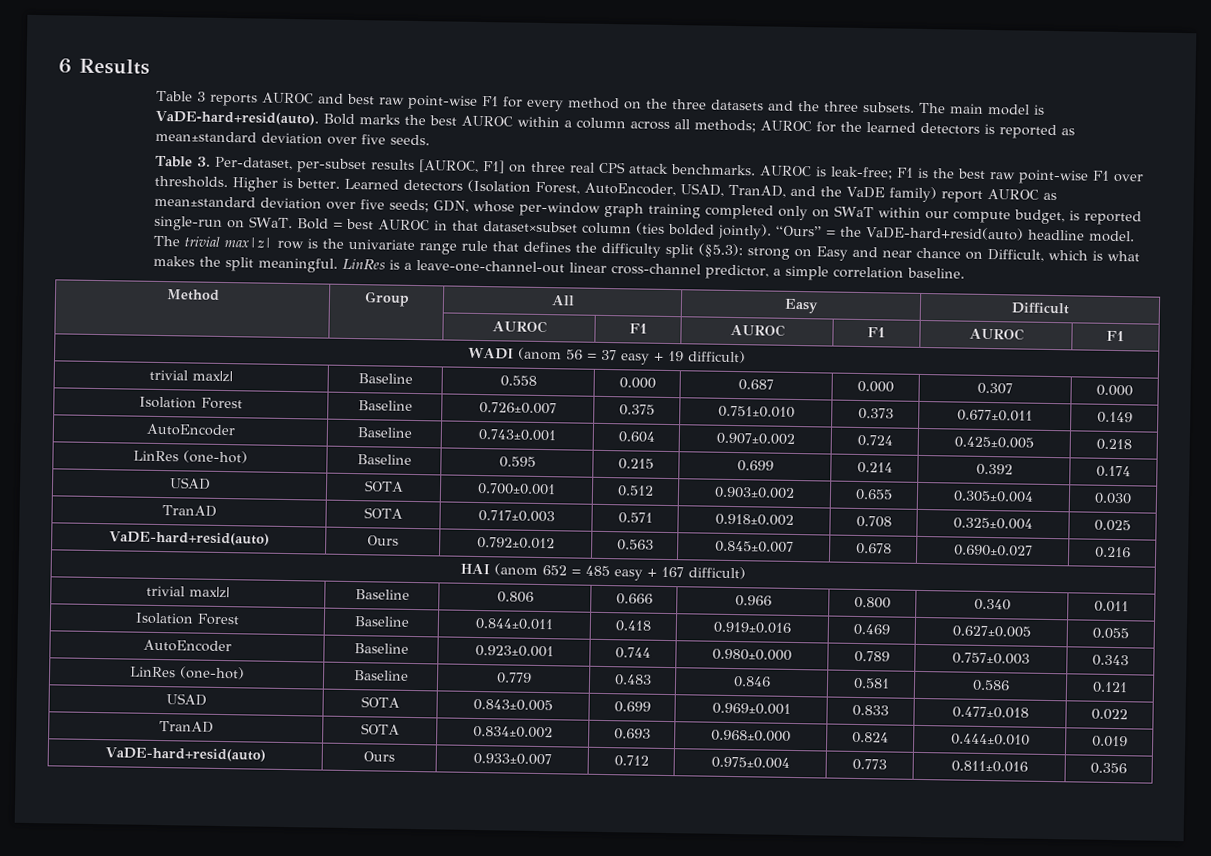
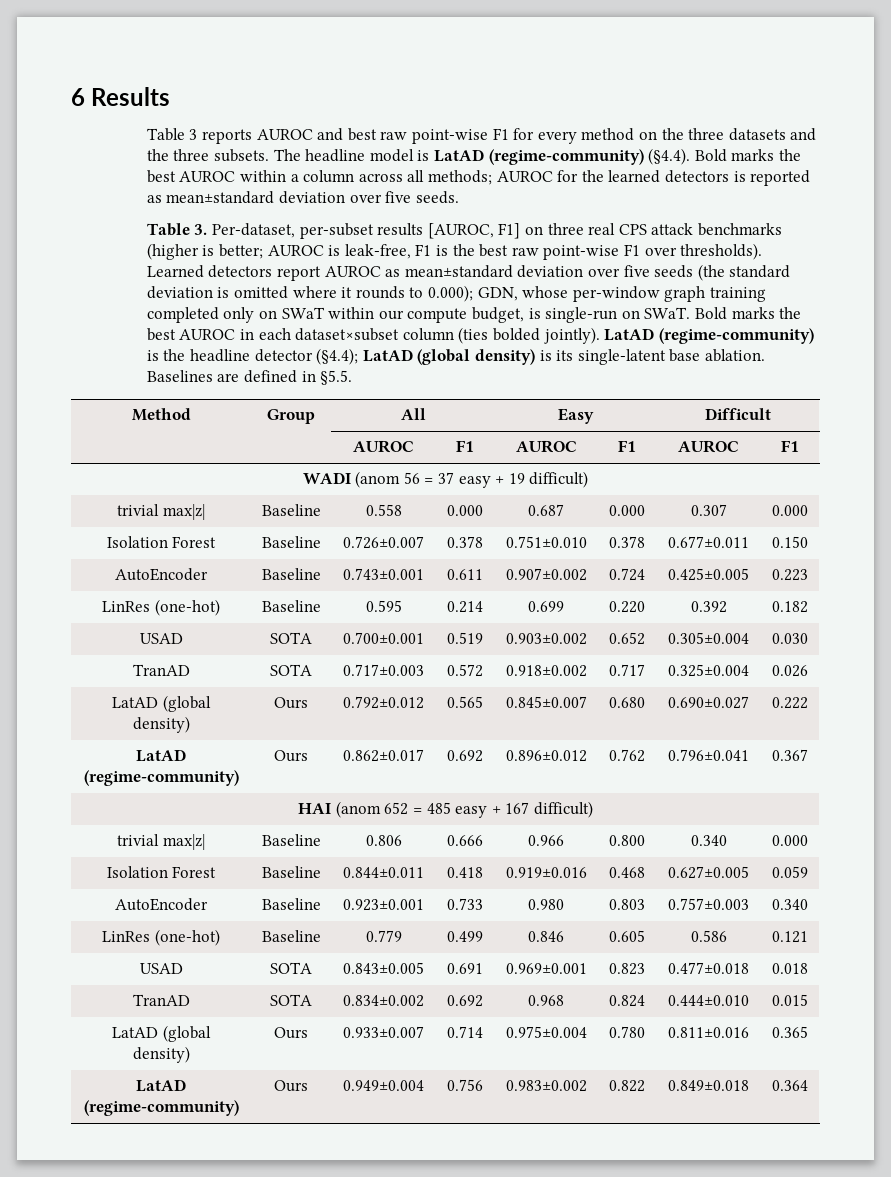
- The main model is VaDE‑hard+resid(auto). Bold marks the best AUROC within a column across all methods; AUROC for the learned detectors is reported as mean±standard deviation over five seeds.
+ The headline model is LatAD (regime-community) (§4.4). Bold marks the best AUROC within a column across all methods; AUROC for the learned detectors is reported as mean±standard deviation over five seeds.
- Table 3. Per-dataset, per-subset results [AUROC, F1] on three real CPS attack benchmarks. AUROC is leak-free; F1 is the best raw point-wise F1 over thresholds. Higher is better. Learned detectors (Isolation Forest, AutoEncoder, USAD, TranAD, and the VaDE family) report AUROC as mean±standard deviation over five seeds; GDN, whose per-window graph training completed only on SWaT within our compute budget, is reported single-run on SWaT.
+ Table 3. Per-dataset, per-subset results [AUROC, F1] on three real CPS attack benchmarks (higher is better; AUROC is leak-free, F1 is the best raw point-wise F1 over thresholds). Learned detectors report AUROC as mean±standard deviation over five seeds (the standard deviation is omitted where it rounds to 0.000); GDN, whose per-window graph training completed only on SWaT within our compute budget, is single-run on SWaT.
- Bold = best AUROC in that dataset×subset column (ties bolded jointly).
+ Bold marks the best AUROC in each dataset×subset column (ties bolded jointly).
- “Ours” = the VaDE-hard+resid(auto) headline model. The trivial max|z| row is the univariate range rule that defines the difficulty split (§5.3): strong on Easy and near chance on Difficult, which is what makes the split meaningful. LinRes is a leave-one-channel-out linear cross-channel predictor, a simple correlation baseline.
+ LatAD (regime-community) is the headline detector (§4.4); LatAD (global density) is its single-latent base ablation. Baselines are defined in §5.5.
- Isolation Forest | Baseline | 0.726±0.007 | 0.375 | 0.751±0.010 | 0.373 | 0.677±0.011 | 0.149
+ Isolation Forest | Baseline | 0.726±0.007 | 0.378 | 0.751±0.010 | 0.378 | 0.677±0.011 | 0.150
- AutoEncoder | Baseline | 0.743±0.001 | 0.604 | 0.907±0.002 | 0.724 | 0.425±0.005 | 0.218
+ AutoEncoder | Baseline | 0.743±0.001 | 0.611 | 0.907±0.002 | 0.724 | 0.425±0.005 | 0.223
- LinRes (one-hot) | Baseline | 0.595 | 0.215 | 0.699 | 0.214 | 0.392 | 0.174
+ LinRes (one-hot) | Baseline | 0.595 | 0.214 | 0.699 | 0.220 | 0.392 | 0.182
- USAD | SOTA | 0.700±0.001 | 0.512 | 0.903±0.002 | 0.655 | 0.305±0.004 | 0.030
+ USAD | SOTA | 0.700±0.001 | 0.519 | 0.903±0.002 | 0.652 | 0.305±0.004 | 0.030
- TranAD | SOTA | 0.717±0.003 | 0.571 | 0.918±0.002 | 0.708 | 0.325±0.004 | 0.025
- VaDE-hard+resid(auto) | Ours | 0.792±0.012 | 0.563 | 0.845±0.007 | 0.678 | 0.690±0.027 | 0.216
+ TranAD | SOTA | 0.717±0.003 | 0.572 | 0.918±0.002 | 0.717 | 0.325±0.004 | 0.026
+ LatAD (global density) | Ours | 0.792±0.012 | 0.565 | 0.845±0.007 | 0.680 | 0.690±0.027 | 0.222
+ LatAD (regime-community) | Ours | 0.862±0.017 | 0.692 | 0.896±0.012 | 0.762 | 0.796±0.041 | 0.367
- trivial max|z| | Baseline | 0.806 | 0.666 | 0.966 | 0.800 | 0.340 | 0.011
+ trivial max|z| | Baseline | 0.806 | 0.666 | 0.966 | 0.800 | 0.340 | 0.000
- Isolation Forest | Baseline | 0.844±0.011 | 0.418 | 0.919±0.016 | 0.469 | 0.627±0.005 | 0.055
+ Isolation Forest | Baseline | 0.844±0.011 | 0.418 | 0.919±0.016 | 0.468 | 0.627±0.005 | 0.059
- AutoEncoder | Baseline | 0.923±0.001 | 0.744 | 0.980±0.000 | 0.789 | 0.757±0.003 | 0.343
+ AutoEncoder | Baseline | 0.923±0.001 | 0.733 | 0.980 | 0.803 | 0.757±0.003 | 0.340
- LinRes (one-hot) | Baseline | 0.779 | 0.483 | 0.846 | 0.581 | 0.586 | 0.121
+ LinRes (one-hot) | Baseline | 0.779 | 0.499 | 0.846 | 0.605 | 0.586 | 0.121
- USAD | SOTA | 0.843±0.005 | 0.699 | 0.969±0.001 | 0.833 | 0.477±0.018 | 0.022
+ USAD | SOTA | 0.843±0.005 | 0.691 | 0.969±0.001 | 0.823 | 0.477±0.018 | 0.018
- TranAD | SOTA | 0.834±0.002 | 0.693 | 0.968±0.000 | 0.824 | 0.444±0.010 | 0.019
- VaDE-hard+resid(auto) | Ours | 0.933±0.007 | 0.712 | 0.975±0.004 | 0.773 | 0.811±0.016 | 0.356
+ TranAD | SOTA | 0.834±0.002 | 0.692 | 0.968 | 0.824 | 0.444±0.010 | 0.015
+ LatAD (global density) | Ours | 0.933±0.007 | 0.714 | 0.975±0.004 | 0.780 | 0.811±0.016 | 0.365
+ LatAD (regime-community) | Ours | 0.949±0.004 | 0.756 | 0.983±0.002 | 0.822 | 0.849±0.018 | 0.364

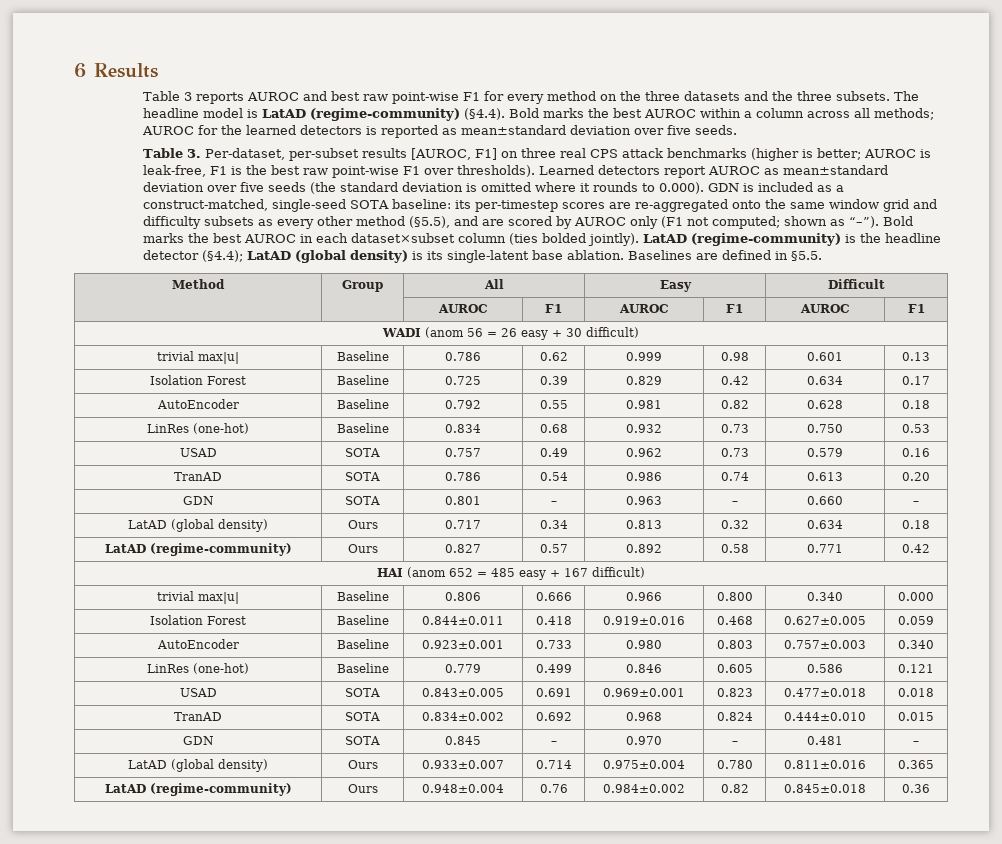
- Learned detectors report AUROC as mean±standard deviation over five seeds (the standard deviation is omitted where it rounds to 0.000); GDN, whose per-window graph training completed only on SWaT within our compute budget, is single-run on SWaT.
+ Learned detectors report AUROC as mean±standard deviation over five seeds (the standard deviation is omitted where it rounds to 0.000). GDN is included as a construct-matched, single-seed SOTA baseline: its per-timestep scores are re-aggregated onto the same window grid and difficulty subsets as every other method (§5.5), and are scored by AUROC only (F1 not computed; shown as “–”).
- WADI (anom 56 = 37 easy + 19 difficult)
- trivial max|z| | Baseline | 0.558 | 0.000 | 0.687 | 0.000 | 0.307 | 0.000
- Isolation Forest | Baseline | 0.726±0.007 | 0.378 | 0.751±0.010 | 0.378 | 0.677±0.011 | 0.150
- AutoEncoder | Baseline | 0.743±0.001 | 0.611 | 0.907±0.002 | 0.724 | 0.425±0.005 | 0.223
- LinRes (one-hot) | Baseline | 0.595 | 0.214 | 0.699 | 0.220 | 0.392 | 0.182
- USAD | SOTA | 0.700±0.001 | 0.519 | 0.903±0.002 | 0.652 | 0.305±0.004 | 0.030
- TranAD | SOTA | 0.717±0.003 | 0.572 | 0.918±0.002 | 0.717 | 0.325±0.004 | 0.026
- LatAD (global density) | Ours | 0.792±0.012 | 0.565 | 0.845±0.007 | 0.680 | 0.690±0.027 | 0.222
- LatAD (regime-community) | Ours | 0.862±0.017 | 0.692 | 0.896±0.012 | 0.762 | 0.796±0.041 | 0.367
+ WADI (anom 56 = 26 easy + 30 difficult)
+ trivial max|u| | Baseline | 0.786 | 0.62 | 0.999 | 0.98 | 0.601 | 0.13
+ Isolation Forest | Baseline | 0.725 | 0.39 | 0.829 | 0.42 | 0.634 | 0.17
+ AutoEncoder | Baseline | 0.792 | 0.55 | 0.981 | 0.82 | 0.628 | 0.18
+ LinRes (one-hot) | Baseline | 0.834 | 0.68 | 0.932 | 0.73 | 0.750 | 0.53
+ USAD | SOTA | 0.757 | 0.49 | 0.962 | 0.73 | 0.579 | 0.16
+ TranAD | SOTA | 0.786 | 0.54 | 0.986 | 0.74 | 0.613 | 0.20
+ GDN | SOTA | 0.801 | – | 0.963 | – | 0.660 | –
+ LatAD (global density) | Ours | 0.717 | 0.34 | 0.813 | 0.32 | 0.634 | 0.18
+ LatAD (regime-community) | Ours | 0.827 | 0.57 | 0.892 | 0.58 | 0.771 | 0.42
- trivial max|z| | Baseline | 0.806 | 0.666 | 0.966 | 0.800 | 0.340 | 0.000
+ trivial max|u| | Baseline | 0.806 | 0.666 | 0.966 | 0.800 | 0.340 | 0.000
+ GDN | SOTA | 0.845 | – | 0.970 | – | 0.481 | –
- LatAD (regime-community) | Ours | 0.949±0.004 | 0.756 | 0.983±0.002 | 0.822 | 0.849±0.018 | 0.364
+ LatAD (regime-community) | Ours | 0.948±0.004 | 0.76 | 0.984±0.002 | 0.82 | 0.845±0.018 | 0.36

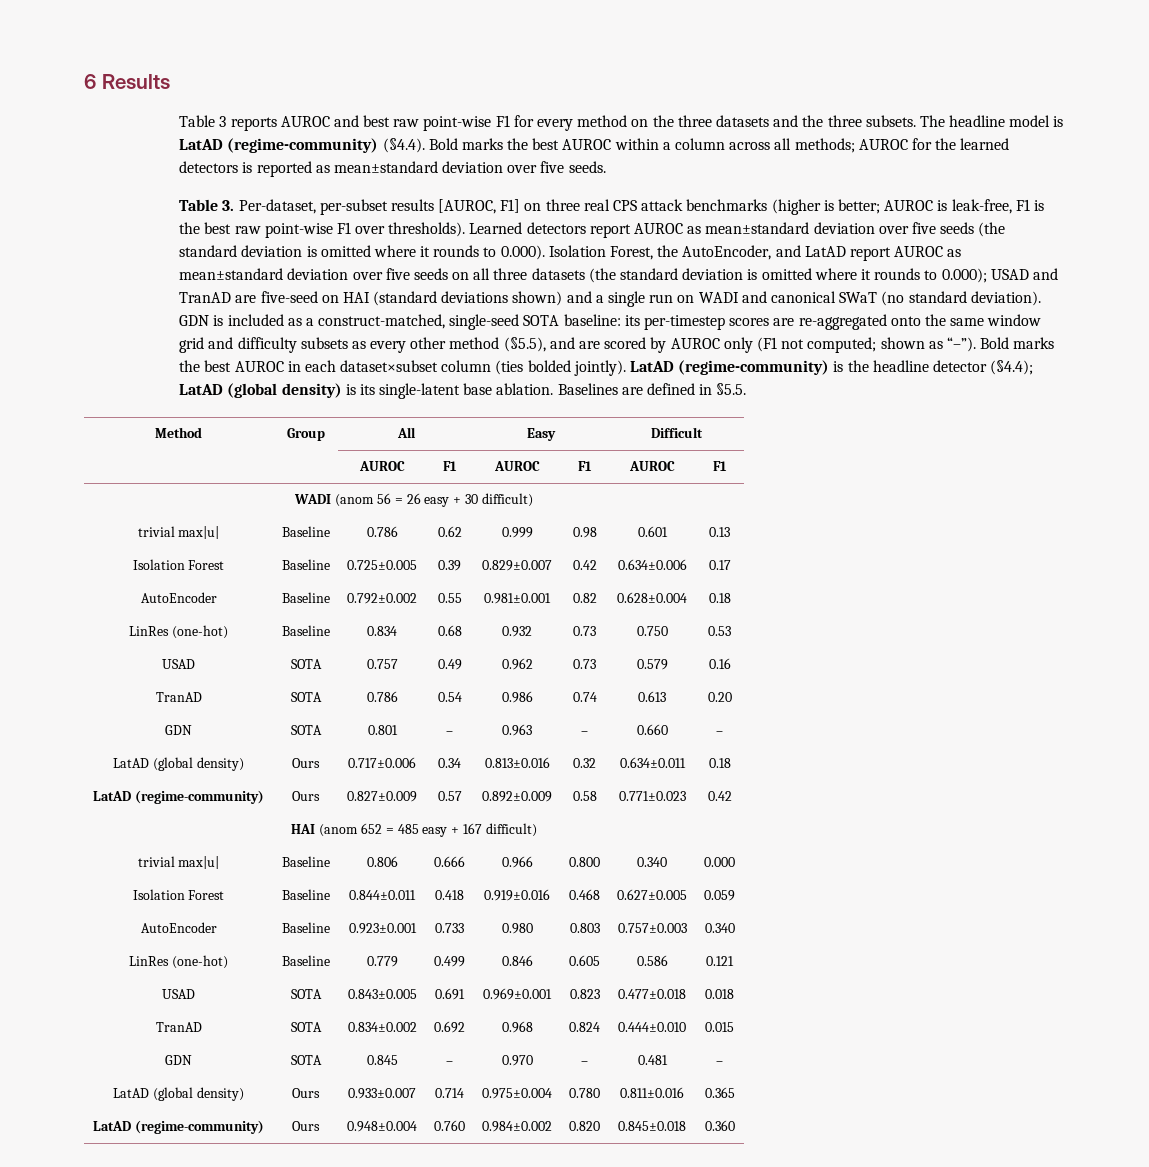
- Learned detectors report AUROC as mean±standard deviation over five seeds (the standard deviation is omitted where it rounds to 0.000). GDN is included as a construct-matched, single-seed SOTA baseline: its per-timestep scores are re-aggregated onto the same window grid and difficulty subsets as every other method (§5.5), and are scored by AUROC only (F1 not computed; shown as “–”).
+ Learned detectors report AUROC as mean±standard deviation over five seeds (the standard deviation is omitted where it rounds to 0.000). Isolation Forest, the AutoEncoder, and LatAD report AUROC as mean±standard deviation over five seeds on all three datasets (the standard deviation is omitted where it rounds to 0.000); USAD and TranAD are five-seed on HAI (standard deviations shown) and a single run on WADI and canonical SWaT (no standard deviation). GDN is included as a construct-matched, single-seed SOTA baseline: its per-timestep scores are re-aggregated onto the same window grid and difficulty subsets as every other method (§5.5), and are scored by AUROC only (F1 not computed; shown as “–”).
- Isolation Forest | Baseline | 0.725 | 0.39 | 0.829 | 0.42 | 0.634 | 0.17
+ Isolation Forest | Baseline | 0.725±0.005 | 0.39 | 0.829±0.007 | 0.42 | 0.634±0.006 | 0.17
- AutoEncoder | Baseline | 0.792 | 0.55 | 0.981 | 0.82 | 0.628 | 0.18
+ AutoEncoder | Baseline | 0.792±0.002 | 0.55 | 0.981±0.001 | 0.82 | 0.628±0.004 | 0.18
- LatAD (global density) | Ours | 0.717 | 0.34 | 0.813 | 0.32 | 0.634 | 0.18
+ LatAD (global density) | Ours | 0.717±0.006 | 0.34 | 0.813±0.016 | 0.32 | 0.634±0.011 | 0.18
- LatAD (regime-community) | Ours | 0.827 | 0.57 | 0.892 | 0.58 | 0.771 | 0.42
+ LatAD (regime-community) | Ours | 0.827±0.009 | 0.57 | 0.892±0.009 | 0.58 | 0.771±0.023 | 0.42
- LatAD (regime-community) | Ours | 0.948±0.004 | 0.76 | 0.984±0.002 | 0.82 | 0.845±0.018 | 0.36
+ LatAD (regime-community) | Ours | 0.948±0.004 | 0.760 | 0.984±0.002 | 0.820 | 0.845±0.018 | 0.360

